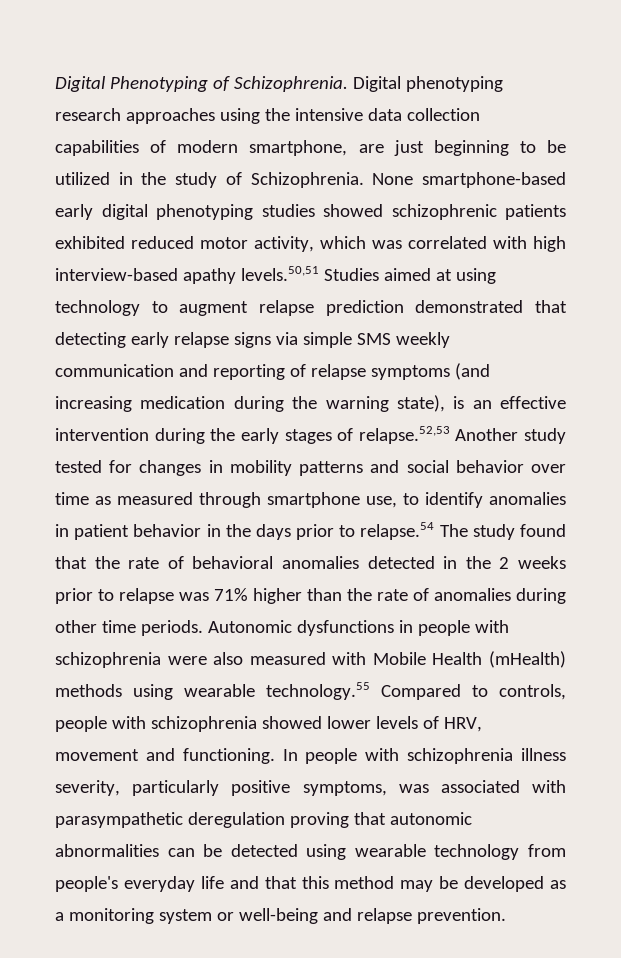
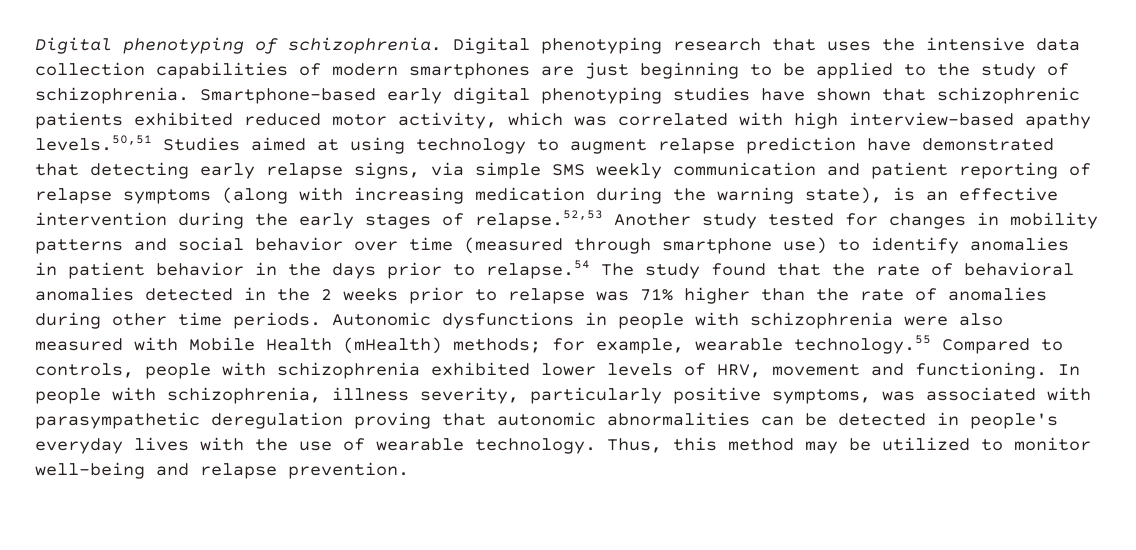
- Digital Phenotyping of Schizophrenia.
+ Digital phenotyping of schizophrenia.
- Digital phenotyping research approaches using the intensive data collection capabilities of modern smartphone, are just beginning to be utilized in the study of Schizophrenia. None smartphone-based early digital phenotyping studies showed schizophrenic patients exhibited reduced motor activity, which was correlated with high interview-based apathy levels.50,51 Studies aimed at using technology to augment relapse prediction demonstrated that detecting early relapse signs via simple SMS weekly communication and reporting of relapse symptoms (and increasing medication during the warning state), is an effective intervention during the early stages of relapse.52,53 Another study tested for changes in mobility patterns and social behavior over time as measured through smartphone use, to identify anomalies in patient behavior in the days prior to relapse.54 The study found that the rate of behavioral anomalies detected in the 2 weeks prior to relapse was 71% higher than the rate of anomalies during other time periods.
+ Digital phenotyping research that uses the intensive data collection capabilities of modern smartphones are just beginning to be applied to the study of schizophrenia. Smartphone-based early digital phenotyping studies have shown that schizophrenic patients exhibited reduced motor activity, which was correlated with high interview-based apathy levels.50,51 Studies aimed at using technology to augment relapse prediction have demonstrated that detecting early relapse signs, via simple SMS weekly communication and patient reporting of relapse symptoms (along with increasing medication during the warning state), is an effective intervention during the early stages of relapse.52,53 Another study tested for changes in mobility patterns and social behavior over time (measured through smartphone use) to identify anomalies in patient behavior in the days prior to relapse.54 The study found that the rate of behavioral anomalies detected in the 2 weeks prior to relapse was 71% higher than the rate of anomalies during other time periods.
- Autonomic dysfunctions in people with schizophrenia were also measured with Mobile Health (mHealth) methods using wearable technology.55 Compared to controls, people with schizophrenia showed lower levels of HRV, movement and functioning.
+ Autonomic dysfunctions in people with schizophrenia were also measured with Mobile Health (mHealth) methods; for example, wearable technology.55 Compared to controls, people with schizophrenia exhibited lower levels of HRV, movement and functioning.
- In people with schizophrenia illness severity, particularly positive symptoms, was associated with parasympathetic deregulation proving that autonomic abnormalities can be detected using wearable technology from people's everyday life and that this method may be developed as a monitoring system or well-being and relapse prevention.
+ In people with schizophrenia, illness severity, particularly positive symptoms, was associated with parasympathetic deregulation proving that autonomic abnormalities can be detected in people's everyday lives with the use of wearable technology. Thus, this method may be utilized to monitor well-being and relapse prevention.

